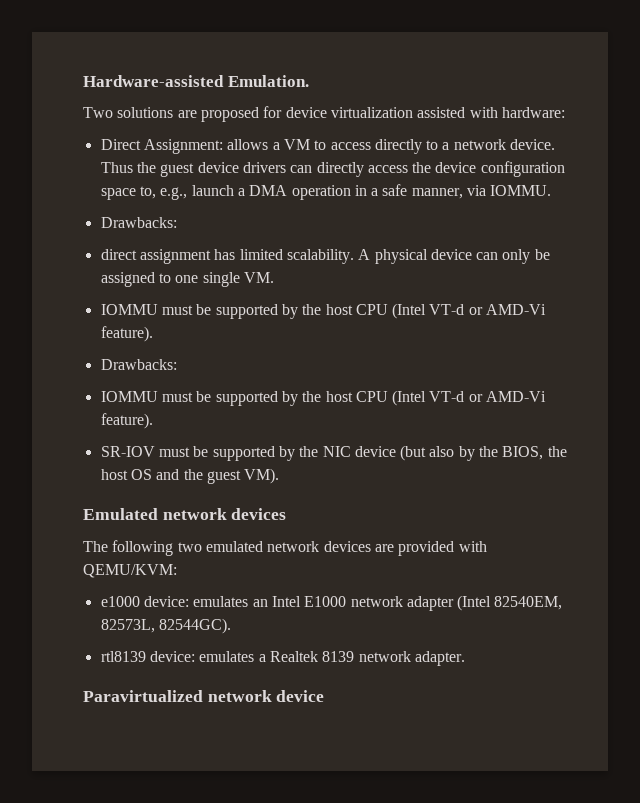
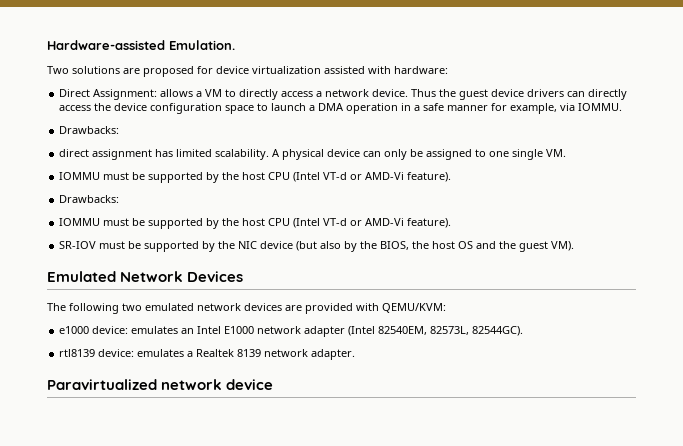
- Direct Assignment: allows a VM to access directly to a network device.
+ Direct Assignment: allows a VM to directly access a network device.
- Thus the guest device drivers can directly access the device configuration space to, e.g., launch a DMA operation in a safe manner, via IOMMU.
+ Thus the guest device drivers can directly access the device configuration space to launch a DMA operation in a safe manner for example, via IOMMU.
- Emulated network devices
+ Emulated Network Devices

